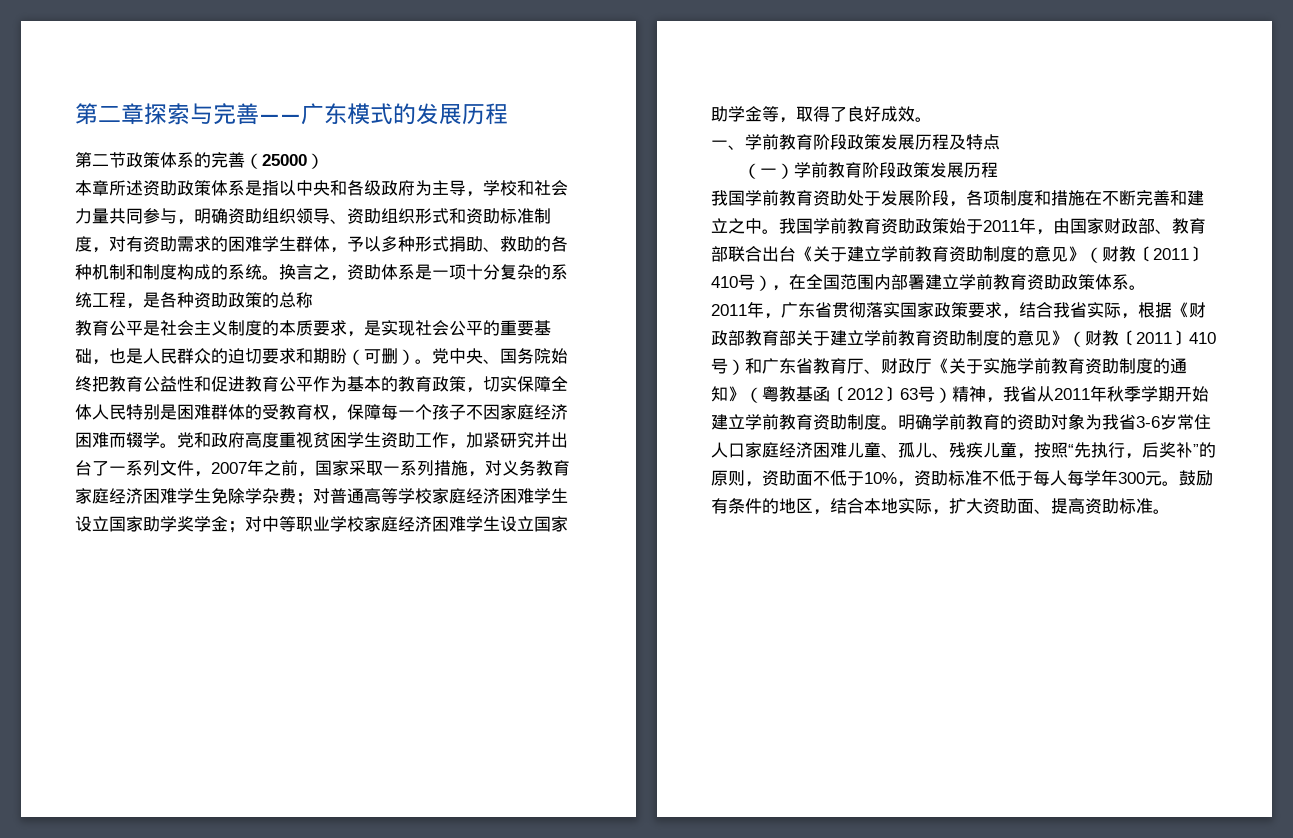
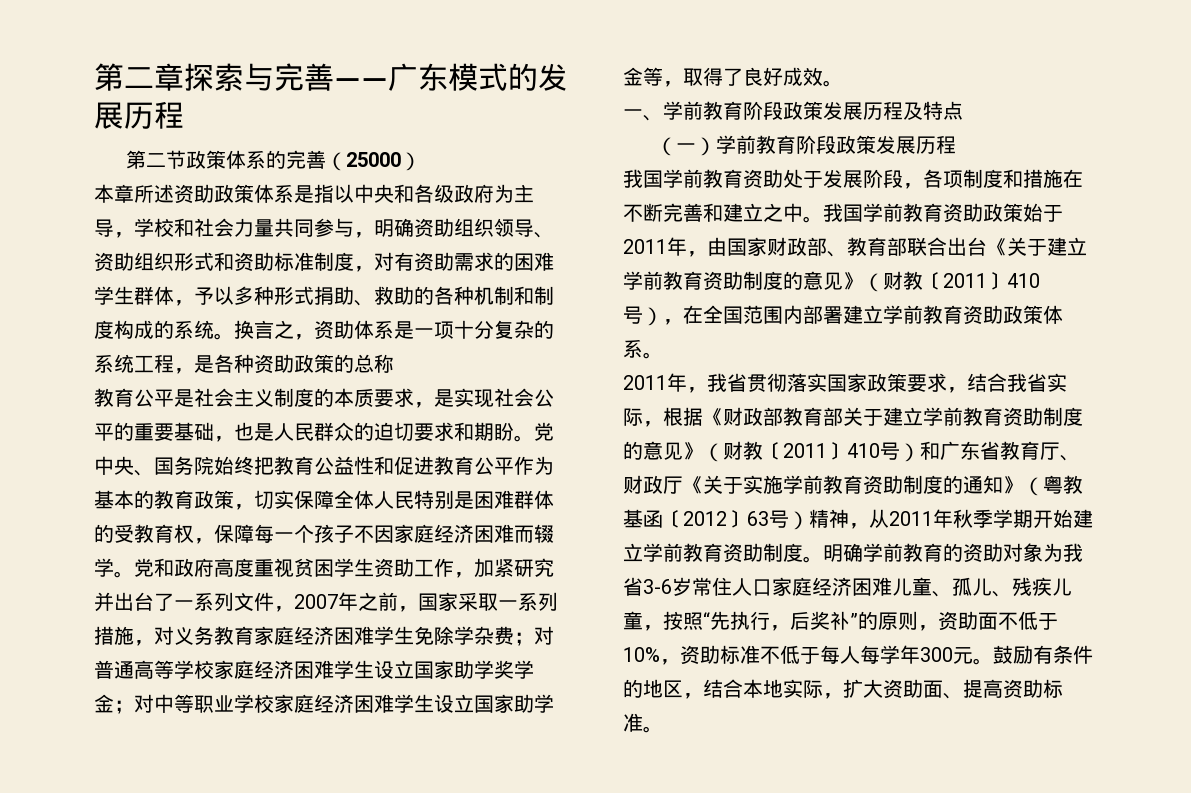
- 教育公平是社会主义制度的本质要求，是实现社会公平的重要基础，也是人民群众的迫切要求和期盼（可删）。
+ 教育公平是社会主义制度的本质要求，是实现社会公平的重要基础，也是人民群众的迫切要求和期盼。
- 2011年，广东省贯彻落实国家政策要求，结合我省实际，根据《财政部教育部关于建立学前教育资助制度的意见》（财教〔2011〕410号）和广东省教育厅、财政厅《关于实施学前教育资助制度的通知》（粤教基函〔2012〕63号）精神，我省从2011年秋季学期开始建立学前教育资助制度。
+ 2011年，我省贯彻落实国家政策要求，结合我省实际，根据《财政部教育部关于建立学前教育资助制度的意见》（财教〔2011〕410号）和广东省教育厅、财政厅《关于实施学前教育资助制度的通知》（粤教基函〔2012〕63号）精神，从2011年秋季学期开始建立学前教育资助制度。

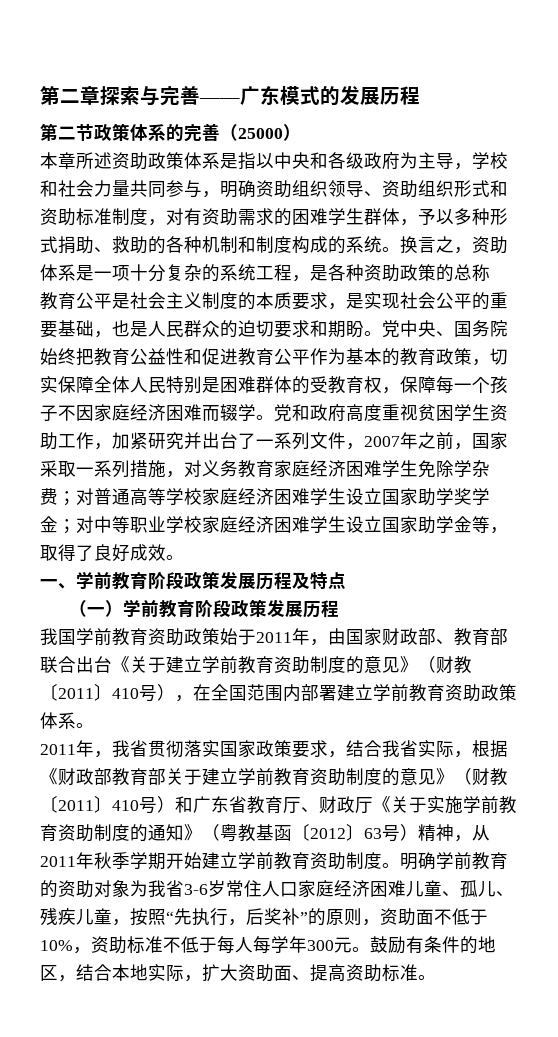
- 我国学前教育资助处于发展阶段，各项制度和措施在不断完善和建立之中。我国学前教育资助政策始于2011年，由国家财政部、教育部联合出台《关于建立学前教育资助制度的意见》（财教〔2011〕410号），在全国范围内部署建立学前教育资助政策体系。
+ 我国学前教育资助政策始于2011年，由国家财政部、教育部联合出台《关于建立学前教育资助制度的意见》（财教〔2011〕410号），在全国范围内部署建立学前教育资助政策体系。

